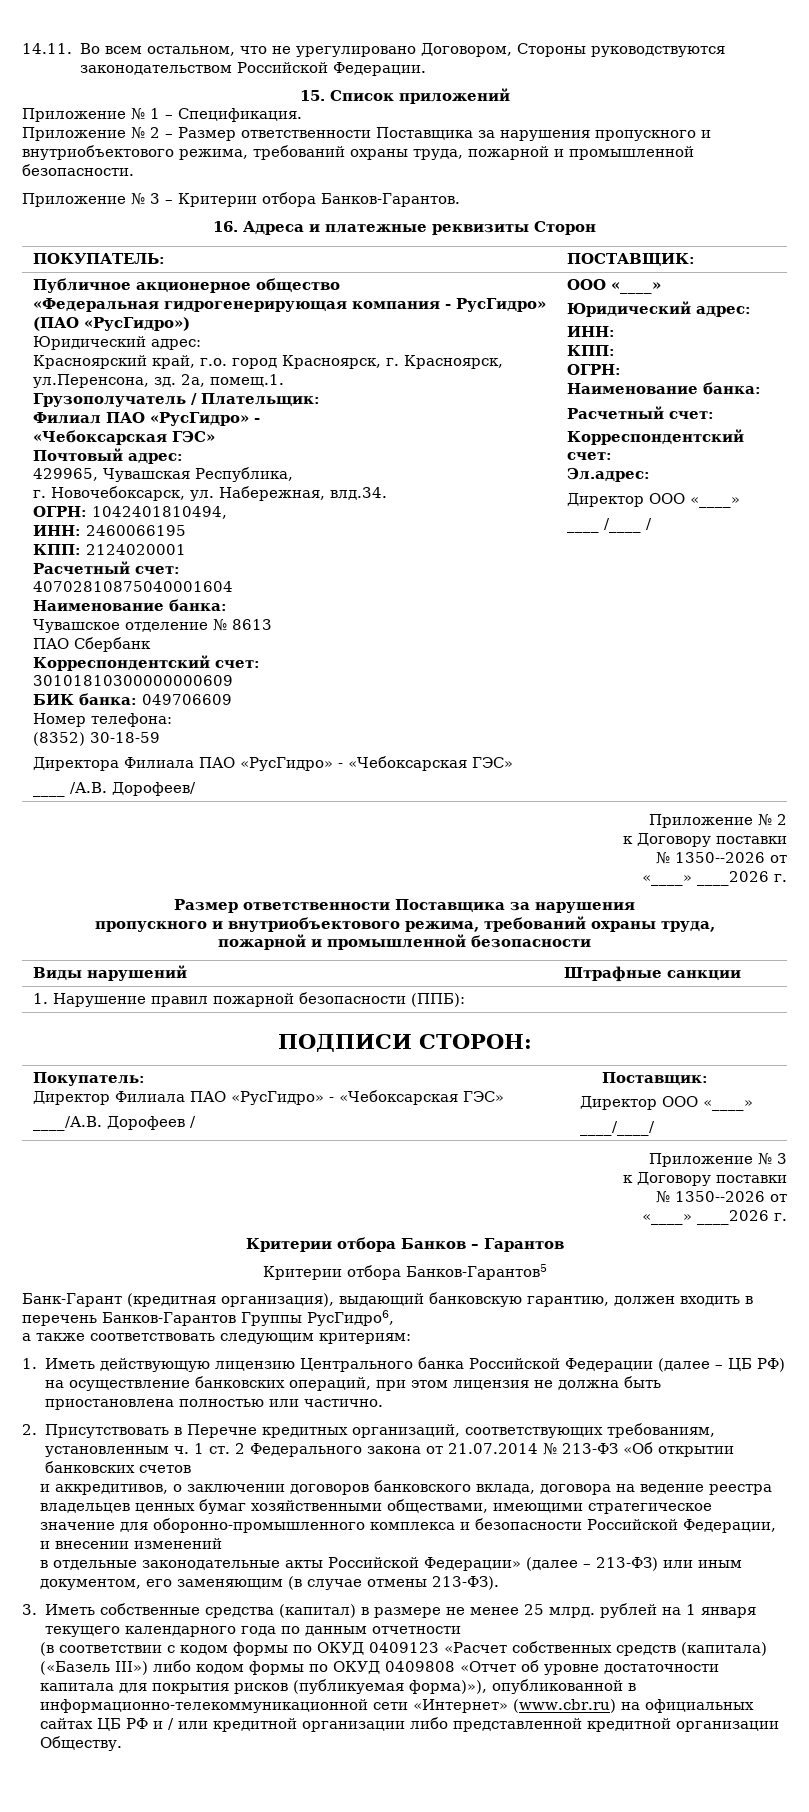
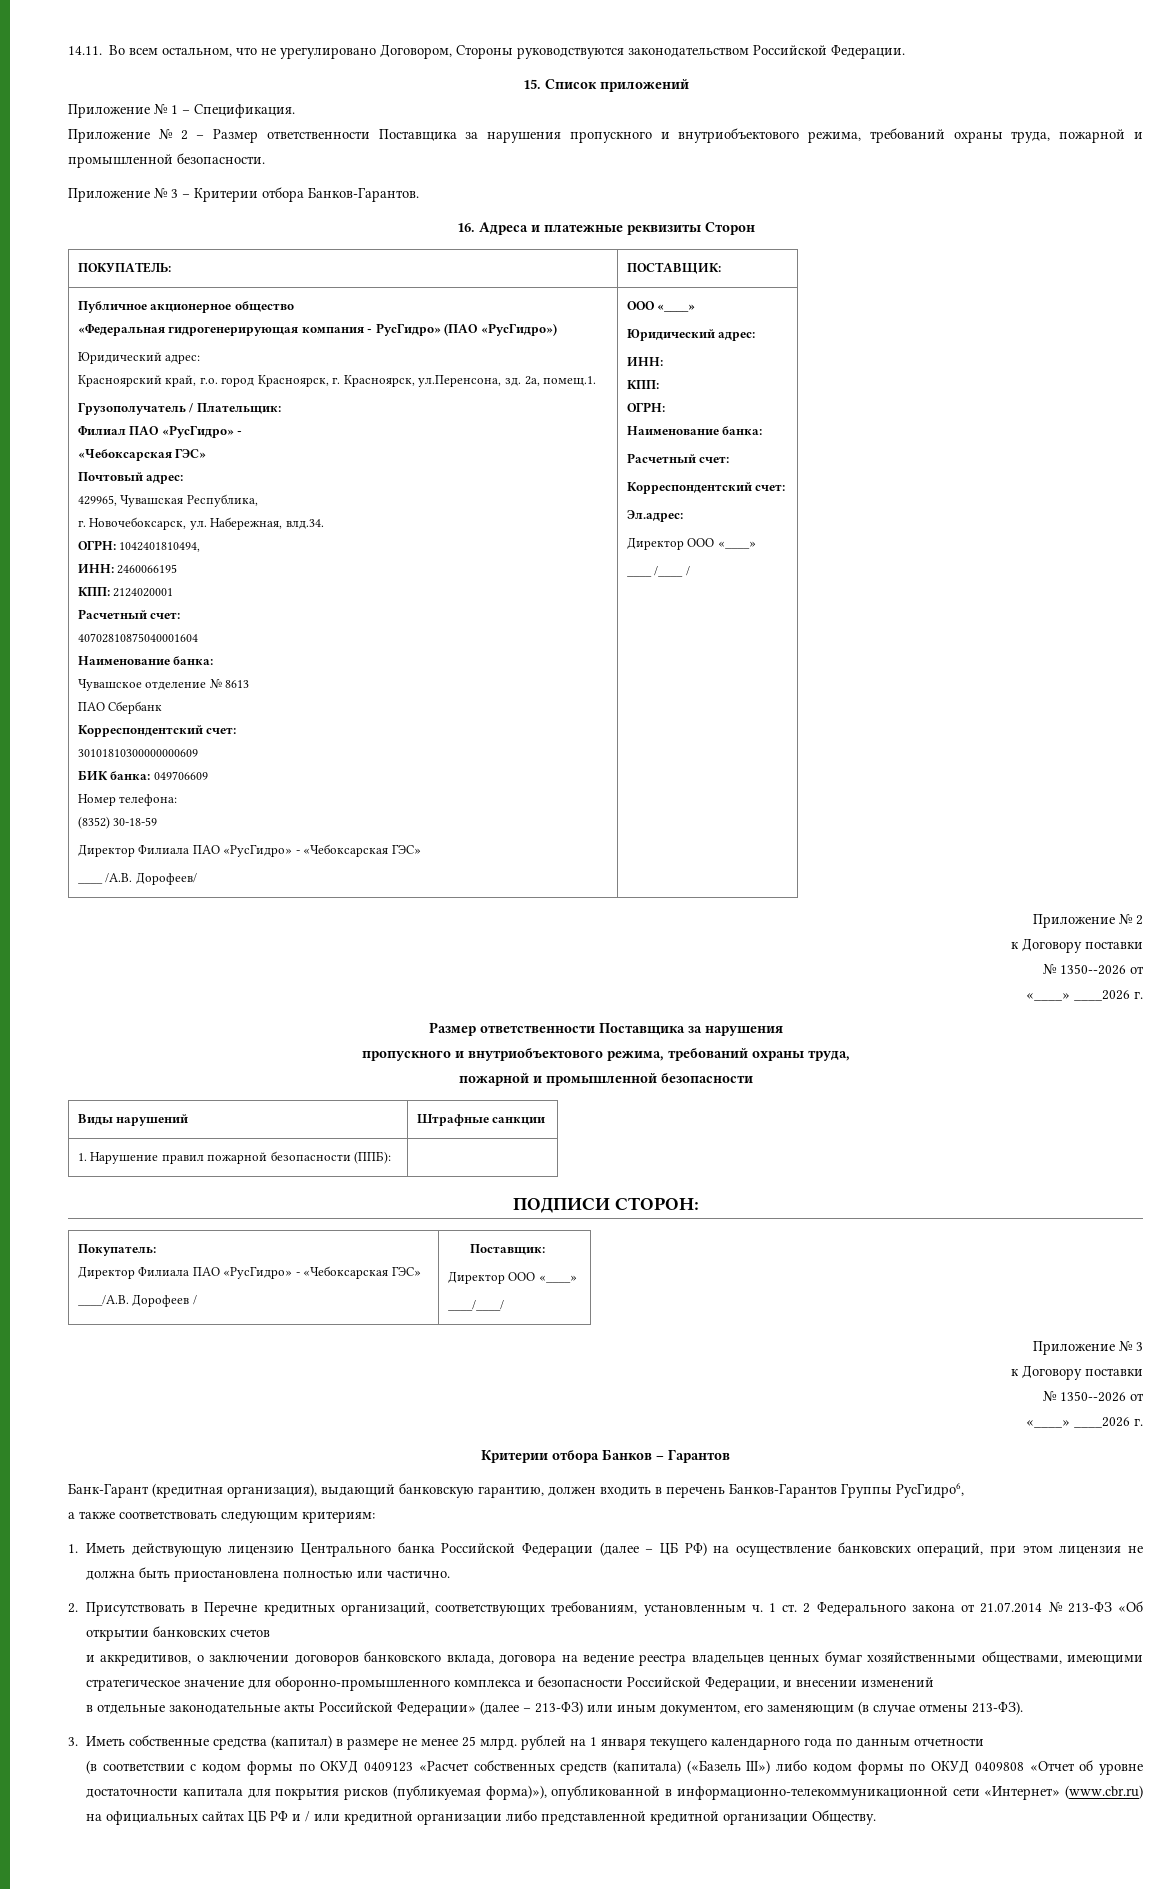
  (8352) 30-18-59
- Директора Филиала ПАО «РусГидро» - «Чебоксарская ГЭС»
+ Директор Филиала ПАО «РусГидро» - «Чебоксарская ГЭС»
- Критерии отбора Банков-Гарантов5

